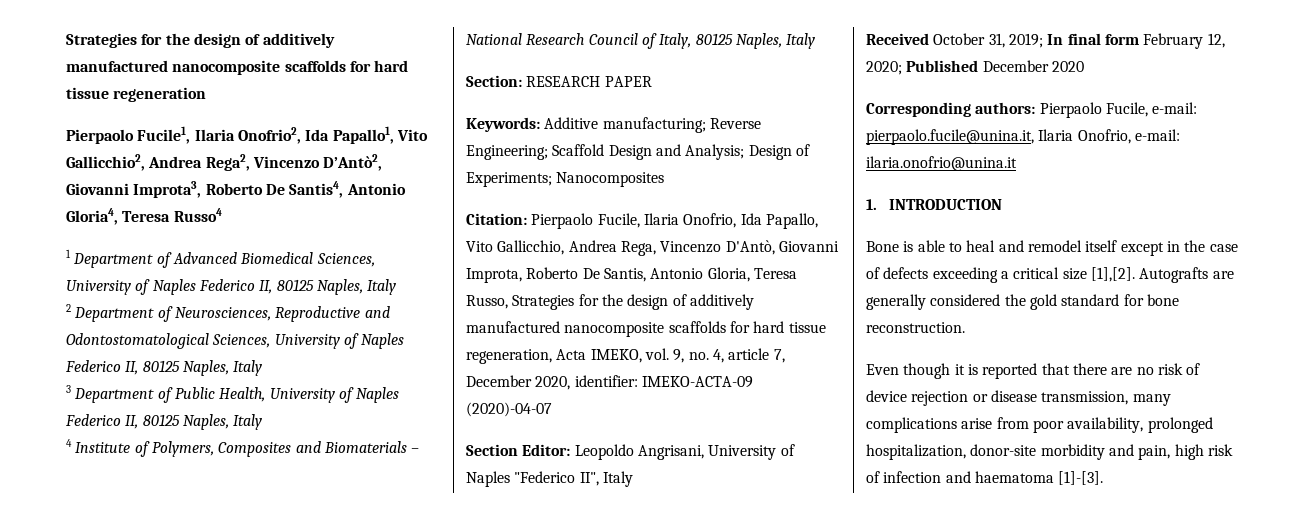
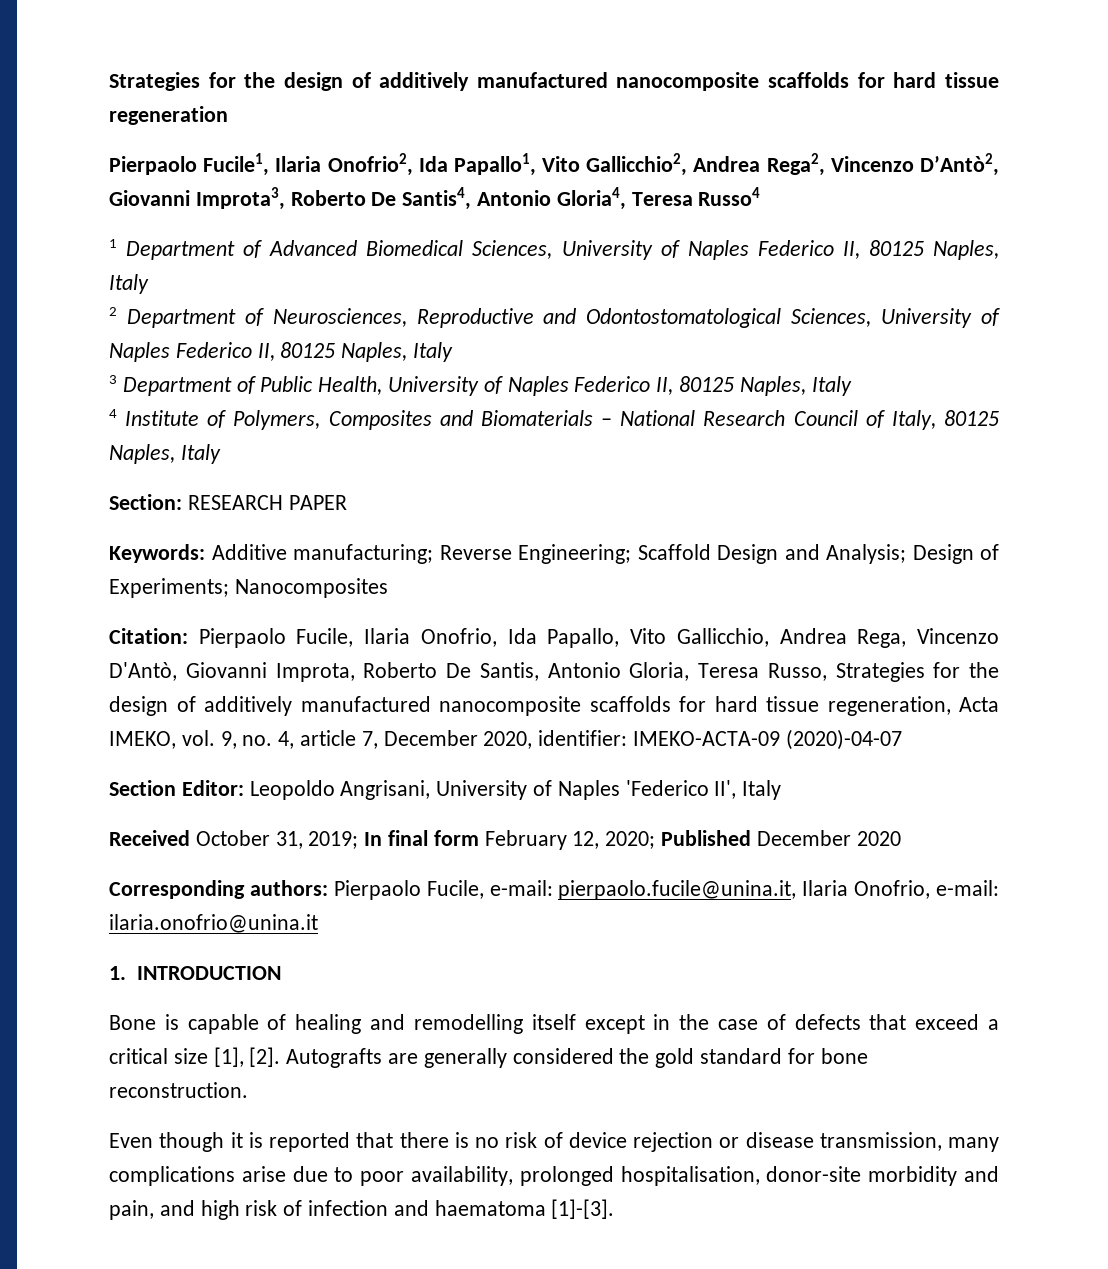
- Section Editor: Leopoldo Angrisani, University of Naples "Federico II", Italy
+ Section Editor: Leopoldo Angrisani, University of Naples 'Federico II', Italy
- Bone is able to heal and remodel itself except in the case of defects exceeding a critical size [1],[2].
+ Bone is capable of healing and remodelling itself except in the case of defects that exceed a critical size [1], [2].
- Even though it is reported that there are no risk of device rejection or disease transmission, many complications arise from poor availability, prolonged hospitalization, donor-site morbidity and pain, high risk of infection and haematoma [1]-[3].
+ Even though it is reported that there is no risk of device rejection or disease transmission, many complications arise due to poor availability, prolonged hospitalisation, donor-site morbidity and pain, and high risk of infection and haematoma [1]-[3].

